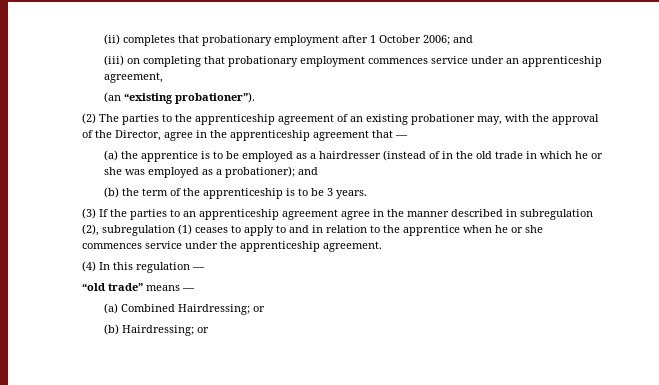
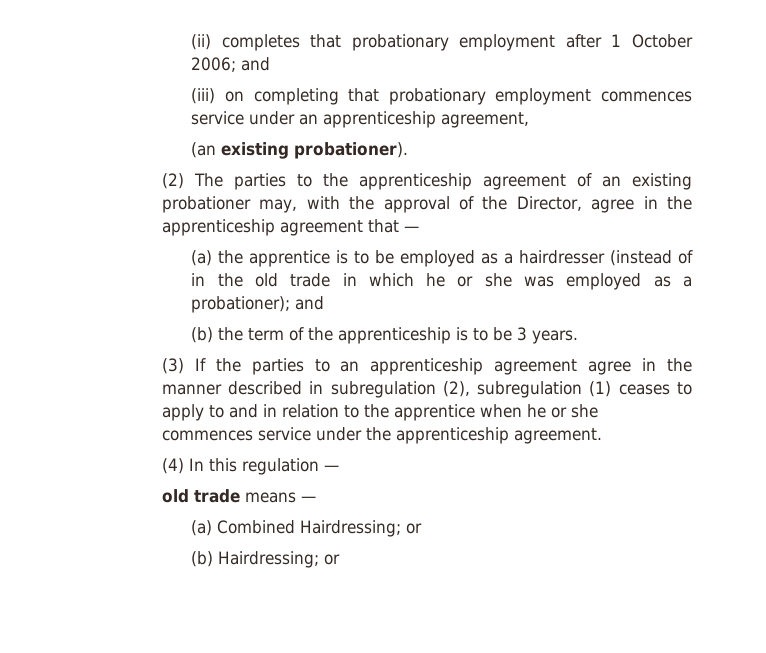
- (an “existing probationer”).
+ (an existing probationer).
- “old trade” means —
+ old trade means —

